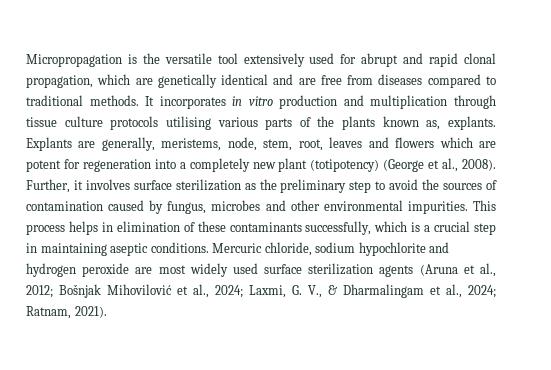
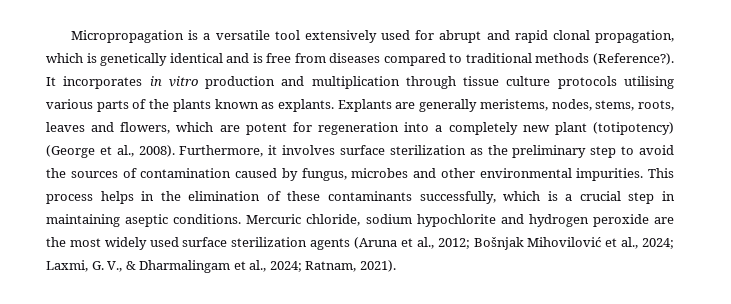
- Micropropagation is the versatile tool extensively used for abrupt and rapid clonal propagation, which are genetically identical and are free from diseases compared to traditional methods.
+ Micropropagation is a versatile tool extensively used for abrupt and rapid clonal propagation, which is genetically identical and is free from diseases compared to traditional methods (Reference?).
- It incorporates in vitro production and multiplication through tissue culture protocols utilising various parts of the plants known as, explants.
+ It incorporates in vitro production and multiplication through tissue culture protocols utilising various parts of the plants known as explants.
- Explants are generally, meristems, node, stem, root, leaves and flowers which are potent for regeneration into a completely new plant (totipotency) (George et al., 2008).
+ Explants are generally meristems, nodes, stems, roots, leaves and flowers, which are potent for regeneration into a completely new plant (totipotency) (George et al., 2008).
- Further, it involves surface sterilization as the preliminary step to avoid the sources of contamination caused by fungus, microbes and other environmental impurities.
+ Furthermore, it involves surface sterilization as the preliminary step to avoid the sources of contamination caused by fungus, microbes and other environmental impurities.
- This process helps in elimination of these contaminants successfully, which is a crucial step in maintaining aseptic conditions.
+ This process helps in the elimination of these contaminants successfully, which is a crucial step in maintaining aseptic conditions.
- Mercuric chloride, sodium hypochlorite and hydrogen peroxide are most widely used surface sterilization agents (Aruna et al., 2012; Bošnjak Mihovilović et al., 2024; Laxmi, G. V., & Dharmalingam et al., 2024; Ratnam, 2021).
+ Mercuric chloride, sodium hypochlorite and hydrogen peroxide are the most widely used surface sterilization agents (Aruna et al., 2012; Bošnjak Mihovilović et al., 2024; Laxmi, G. V., & Dharmalingam et al., 2024; Ratnam, 2021).

